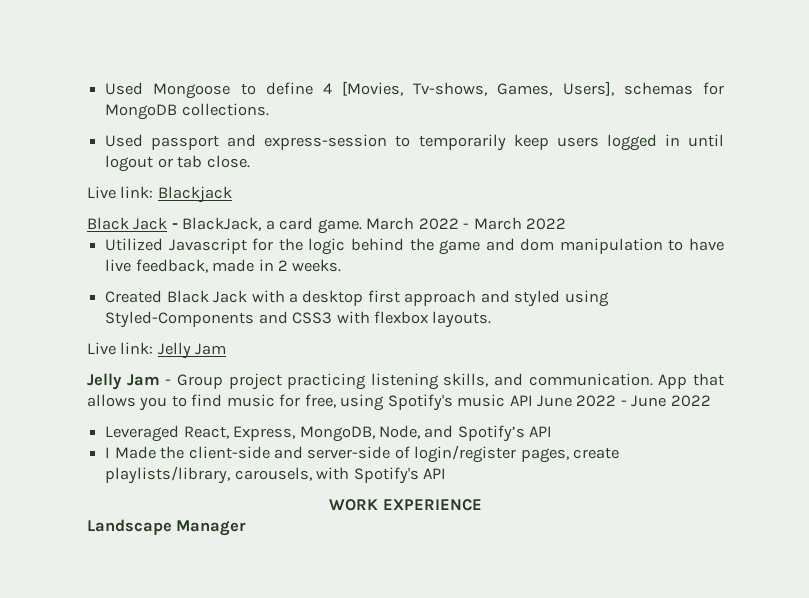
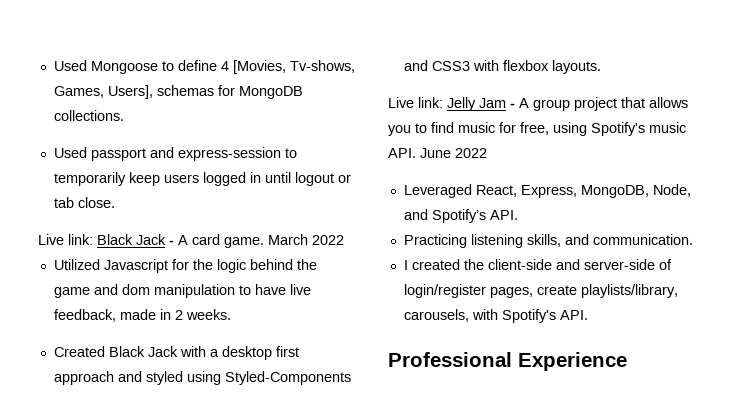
- Live link: Blackjack
- Black Jack - BlackJack, a card game.
+ Live link: Black Jack - A card game.
- March 2022 - March 2022
+ March 2022
- Live link: Jelly Jam
- Jelly Jam - Group project practicing listening skills, and communication. App that allows you to find music for free, using Spotify's music API June 2022 - June 2022
+ Live link: Jelly Jam - A group project that allows you to find music for free, using Spotify's music API. June 2022
- Leveraged React, Express, MongoDB, Node, and Spotify’s API
+ Leveraged React, Express, MongoDB, Node, and Spotify’s API.
+ Practicing listening skills, and communication.
- I Made the client-side and server-side of login/register pages, create playlists/library, carousels, with Spotify's API
- WORK EXPERIENCE
- Landscape Manager
+ I created the client-side and server-side of login/register pages, create playlists/library, carousels, with Spotify's API.
+ Professional Experience

